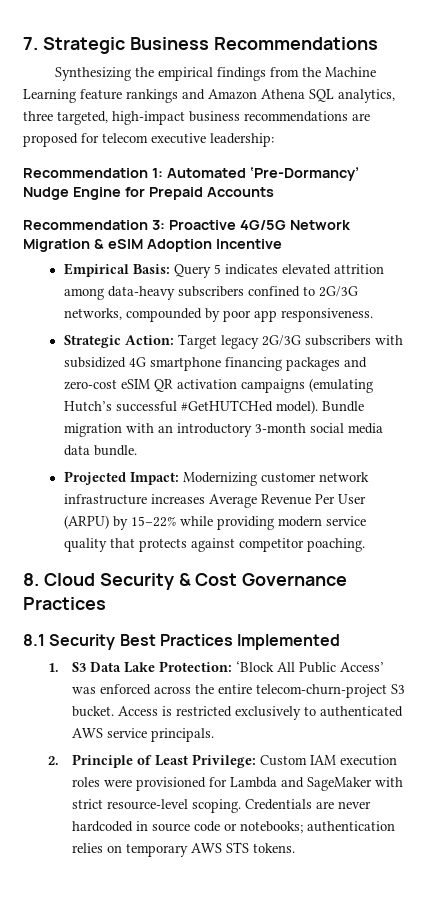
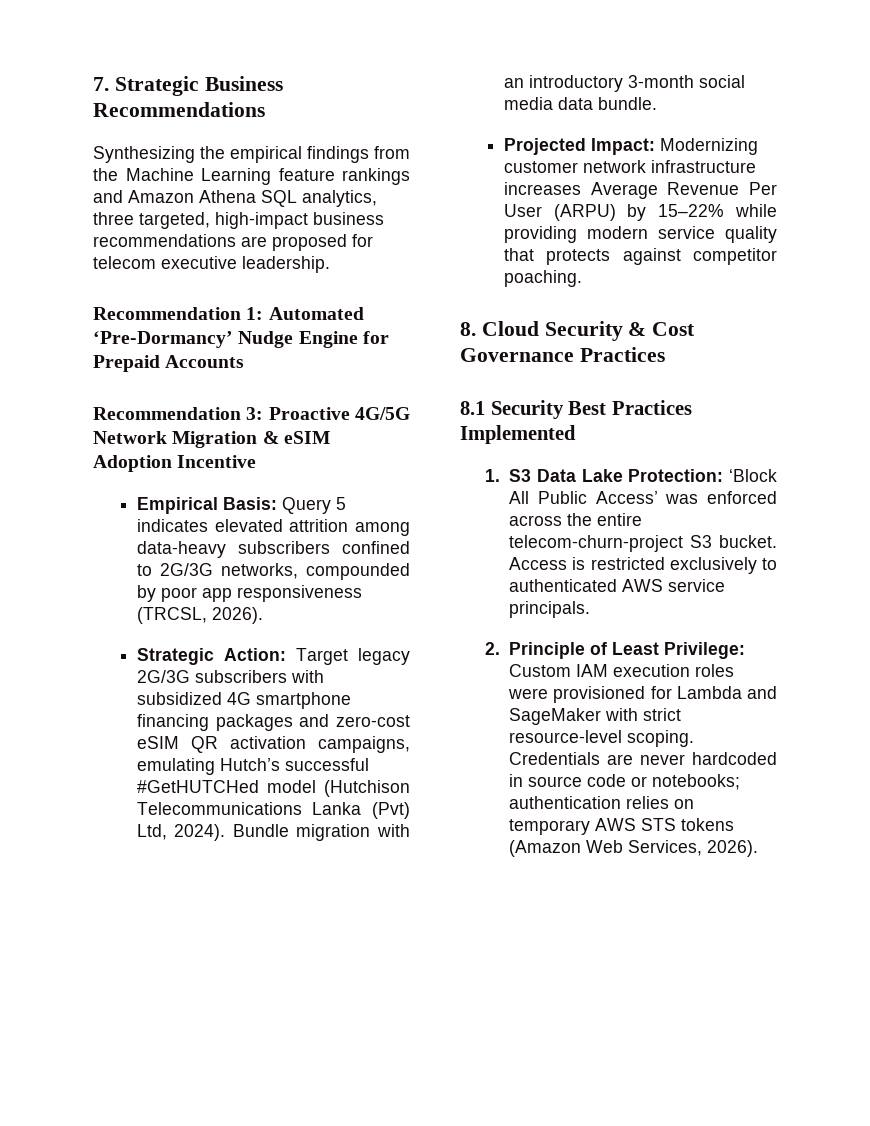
- Synthesizing the empirical findings from the Machine Learning feature rankings and Amazon Athena SQL analytics, three targeted, high-impact business recommendations are proposed for telecom executive leadership:
+ Synthesizing the empirical findings from the Machine Learning feature rankings and Amazon Athena SQL analytics, three targeted, high-impact business recommendations are proposed for telecom executive leadership.
- Empirical Basis: Query 5 indicates elevated attrition among data-heavy subscribers confined to 2G/3G networks, compounded by poor app responsiveness.
+ Empirical Basis: Query 5 indicates elevated attrition among data-heavy subscribers confined to 2G/3G networks, compounded by poor app responsiveness (TRCSL, 2026).
- Strategic Action: Target legacy 2G/3G subscribers with subsidized 4G smartphone financing packages and zero-cost eSIM QR activation campaigns (emulating Hutch’s successful #GetHUTCHed model).
+ Strategic Action: Target legacy 2G/3G subscribers with subsidized 4G smartphone financing packages and zero-cost eSIM QR activation campaigns, emulating Hutch’s successful #GetHUTCHed model (Hutchison Telecommunications Lanka (Pvt) Ltd, 2024).
- Credentials are never hardcoded in source code or notebooks; authentication relies on temporary AWS STS tokens.
+ Credentials are never hardcoded in source code or notebooks; authentication relies on temporary AWS STS tokens (Amazon Web Services, 2026).

